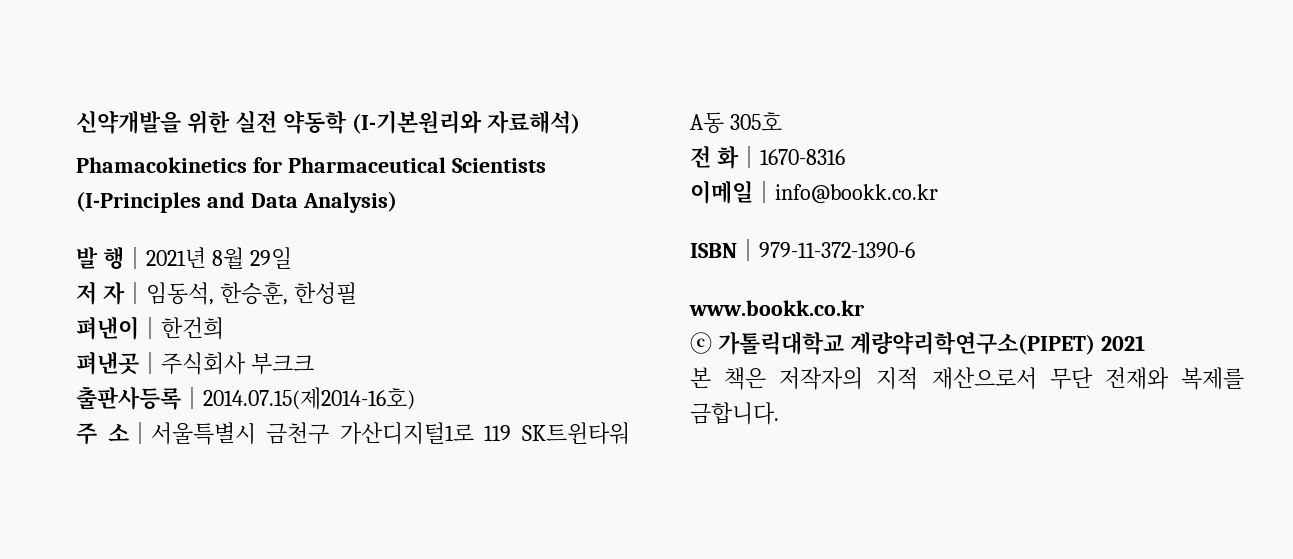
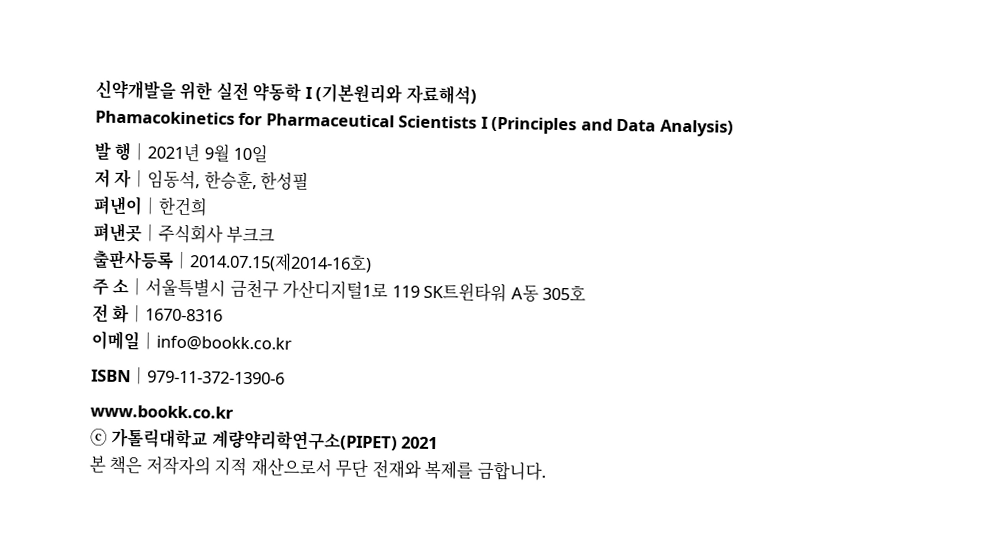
- 신약개발을 위한 실전 약동학 (I-기본원리와 자료해석)
+ 신약개발을 위한 실전 약동학 I (기본원리와 자료해석)
- Phamacokinetics for Pharmaceutical Scientists (I-Principles and Data Analysis)
+ Phamacokinetics for Pharmaceutical Scientists I (Principles and Data Analysis)
- 발 행｜2021년 8월 29일
+ 발 행｜2021년 9월 10일

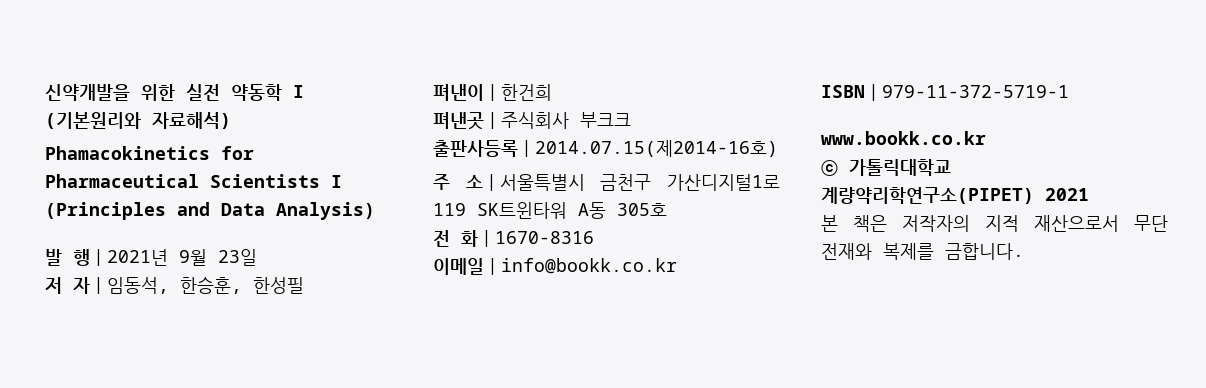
- 발 행｜2021년 9월 10일
+ 발 행｜2021년 9월 23일
- ISBN｜979-11-372-1390-6
+ ISBN｜979-11-372-5719-1

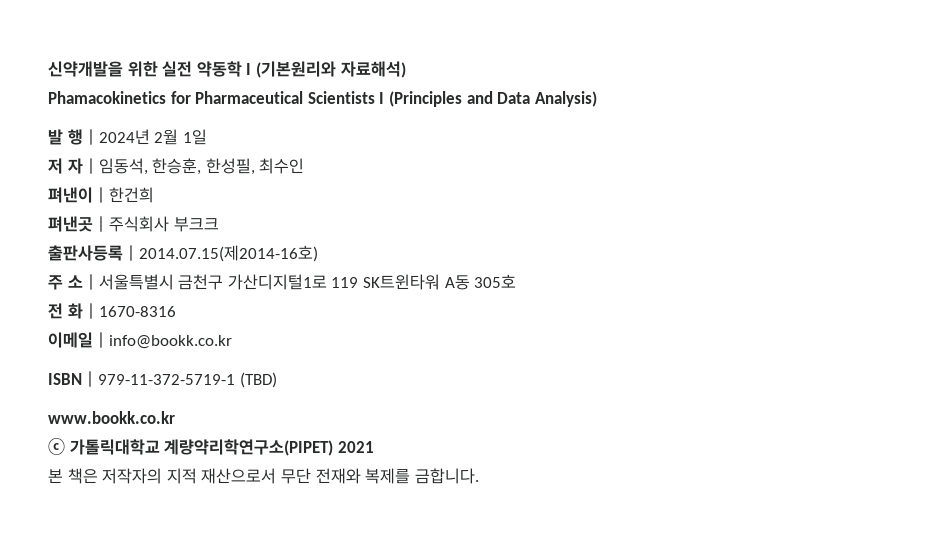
- 발 행｜2021년 9월 23일
+ 발 행｜2024년 2월 1일
- 저 자｜임동석, 한승훈, 한성필
+ 저 자｜임동석, 한승훈, 한성필, 최수인
- ISBN｜979-11-372-5719-1
+ ISBN｜979-11-372-5719-1 (TBD)

